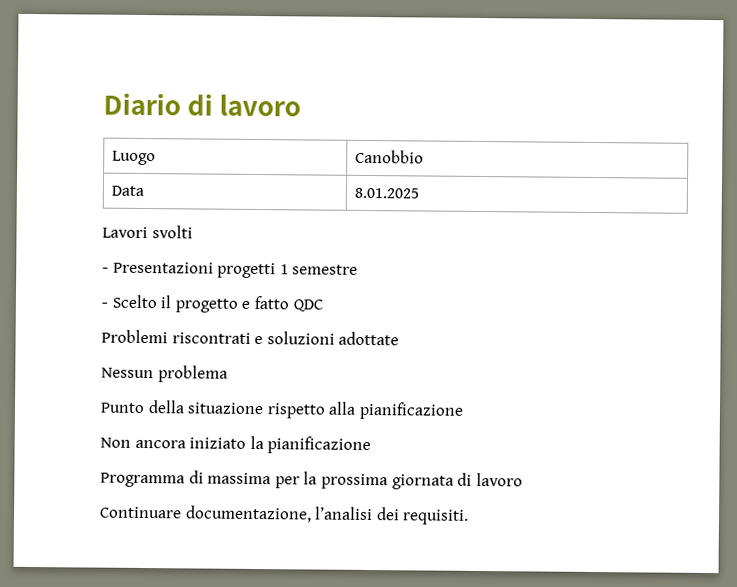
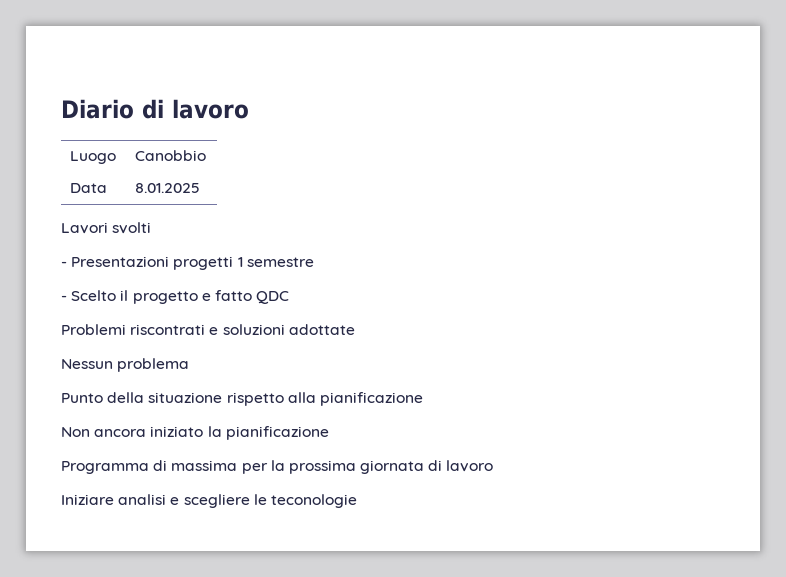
- Continuare documentazione, l’analisi dei requisiti.
+ Iniziare analisi e scegliere le teconologie

